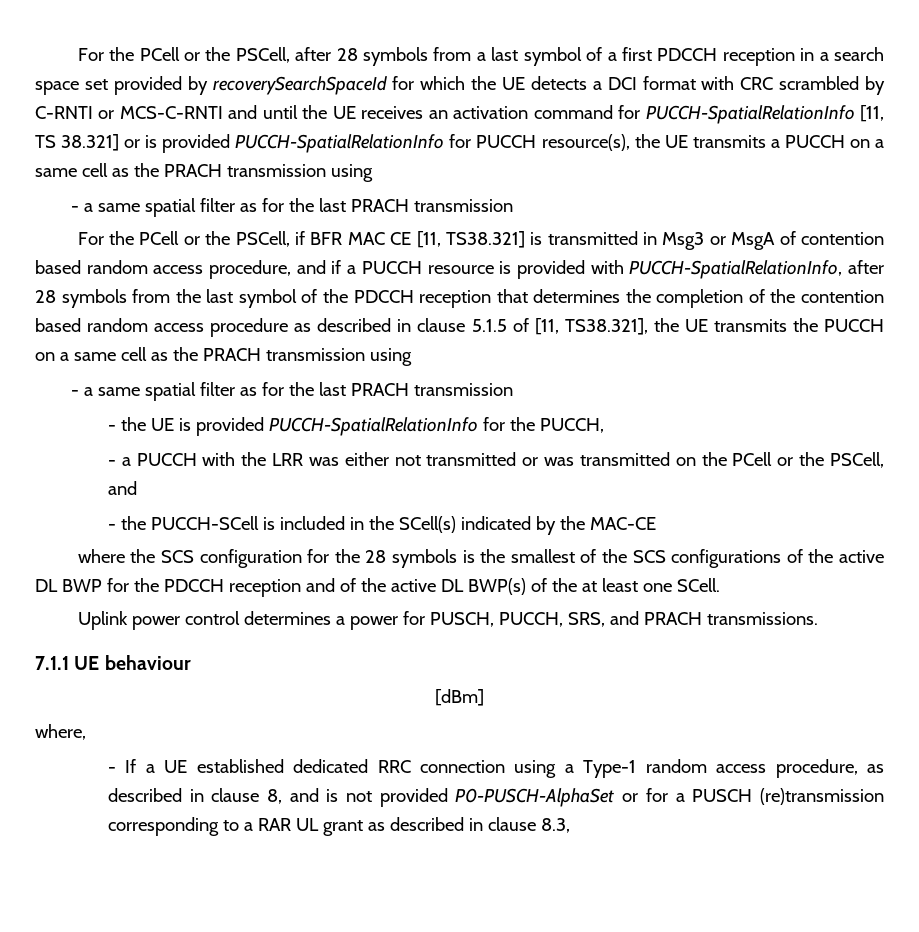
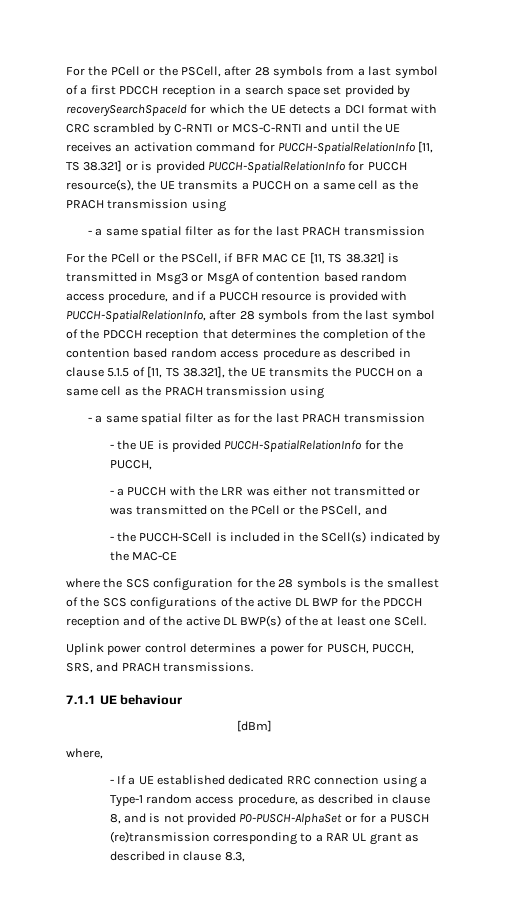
- For the PCell or the PSCell, if BFR MAC CE [11, TS38.321] is transmitted in Msg3 or MsgA of contention based random access procedure, and if a PUCCH resource is provided with PUCCH-SpatialRelationInfo, after 28 symbols from the last symbol of the PDCCH reception that determines the completion of the contention based random access procedure as described in clause 5.1.5 of [11, TS38.321], the UE transmits the PUCCH on a same cell as the PRACH transmission using
+ For the PCell or the PSCell, if BFR MAC CE [11, TS 38.321] is transmitted in Msg3 or MsgA of contention based random access procedure, and if a PUCCH resource is provided with PUCCH-SpatialRelationInfo, after 28 symbols from the last symbol of the PDCCH reception that determines the completion of the contention based random access procedure as described in clause 5.1.5 of [11, TS 38.321], the UE transmits the PUCCH on a same cell as the PRACH transmission using

